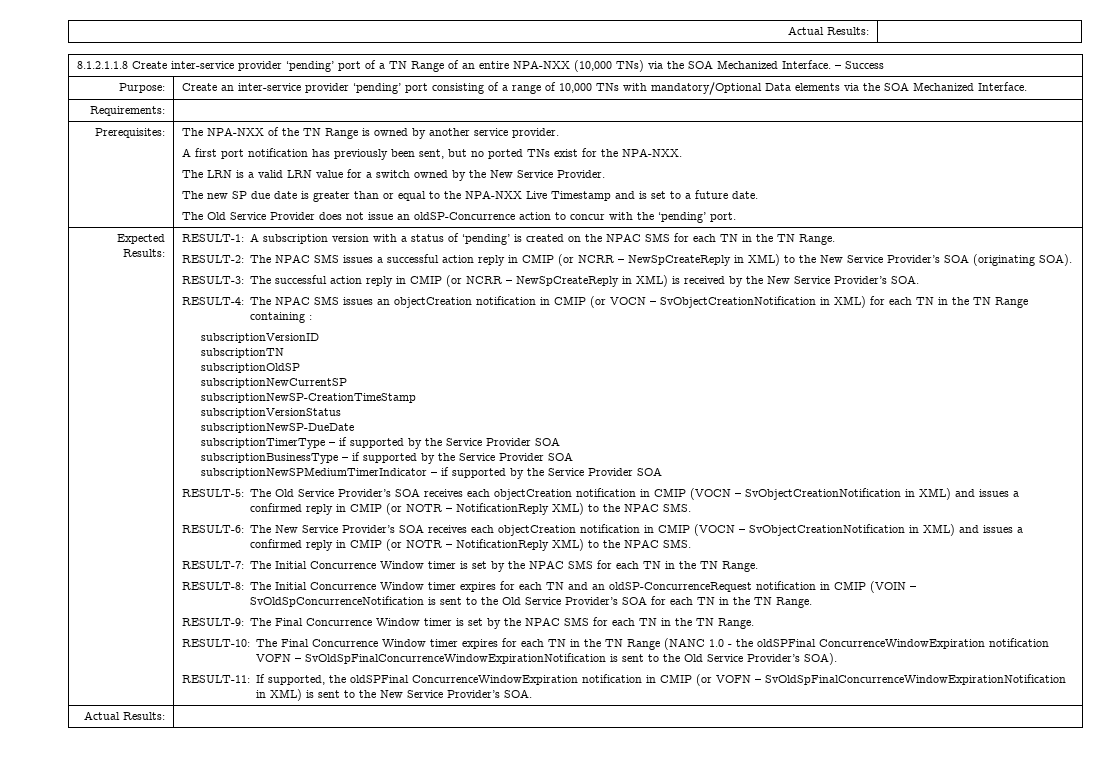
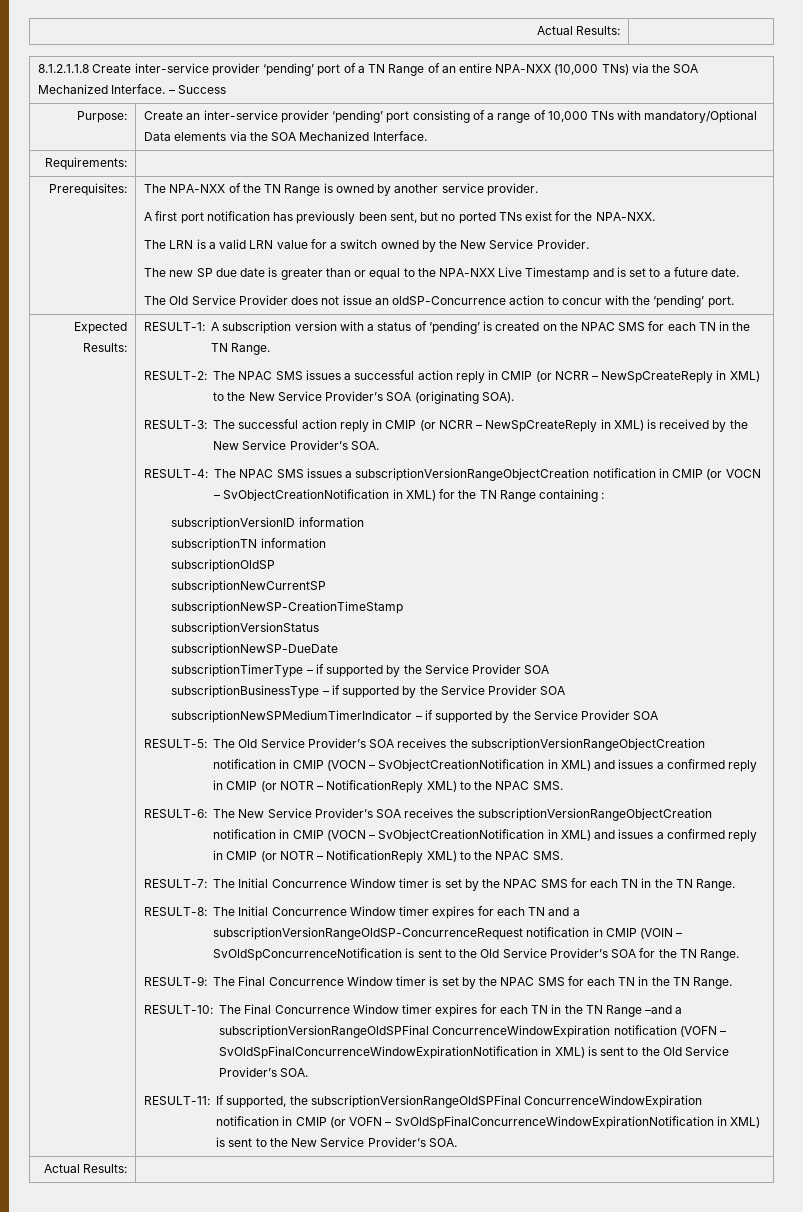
- RESULT-4: The NPAC SMS issues an objectCreation notification in CMIP (or VOCN – SvObjectCreationNotification in XML) for each TN in the TN Range containing :
+ RESULT-4: The NPAC SMS issues a subscriptionVersionRangeObjectCreation notification in CMIP (or VOCN – SvObjectCreationNotification in XML) for the TN Range containing :
- subscriptionVersionID
+ subscriptionVersionID information
- subscriptionTN
+ subscriptionTN information
- RESULT-5: The Old Service Provider’s SOA receives each objectCreation notification in CMIP (VOCN – SvObjectCreationNotification in XML) and issues a confirmed reply in CMIP (or NOTR – NotificationReply XML) to the NPAC SMS.
+ RESULT-5: The Old Service Provider’s SOA receives the subscriptionVersionRangeObjectCreation notification in CMIP (VOCN – SvObjectCreationNotification in XML) and issues a confirmed reply in CMIP (or NOTR – NotificationReply XML) to the NPAC SMS.
- RESULT-6: The New Service Provider’s SOA receives each objectCreation notification in CMIP (VOCN – SvObjectCreationNotification in XML) and issues a confirmed reply in CMIP (or NOTR – NotificationReply XML) to the NPAC SMS.
+ RESULT-6: The New Service Provider’s SOA receives the subscriptionVersionRangeObjectCreation notification in CMIP (VOCN – SvObjectCreationNotification in XML) and issues a confirmed reply in CMIP (or NOTR – NotificationReply XML) to the NPAC SMS.
- RESULT-8: The Initial Concurrence Window timer expires for each TN and an oldSP-ConcurrenceRequest notification in CMIP (VOIN – SvOldSpConcurrenceNotification is sent to the Old Service Provider’s SOA for each TN in the TN Range.
+ RESULT-8: The Initial Concurrence Window timer expires for each TN and a subscriptionVersionRangeOldSP-ConcurrenceRequest notification in CMIP (VOIN – SvOldSpConcurrenceNotification is sent to the Old Service Provider’s SOA for the TN Range.
- RESULT-10: The Final Concurrence Window timer expires for each TN in the TN Range (NANC 1.0 - the oldSPFinal ConcurrenceWindowExpiration notification VOFN – SvOldSpFinalConcurrenceWindowExpirationNotification is sent to the Old Service Provider’s SOA).
+ RESULT-10: The Final Concurrence Window timer expires for each TN in the TN Range –and a subscriptionVersionRangeOldSPFinal ConcurrenceWindowExpiration notification (VOFN – SvOldSpFinalConcurrenceWindowExpirationNotification in XML) is sent to the Old Service Provider’s SOA.
- RESULT-11: If supported, the oldSPFinal ConcurrenceWindowExpiration notification in CMIP (or VOFN – SvOldSpFinalConcurrenceWindowExpirationNotification in XML) is sent to the New Service Provider’s SOA.
+ RESULT-11: If supported, the subscriptionVersionRangeOldSPFinal ConcurrenceWindowExpiration notification in CMIP (or VOFN – SvOldSpFinalConcurrenceWindowExpirationNotification in XML) is sent to the New Service Provider’s SOA.

